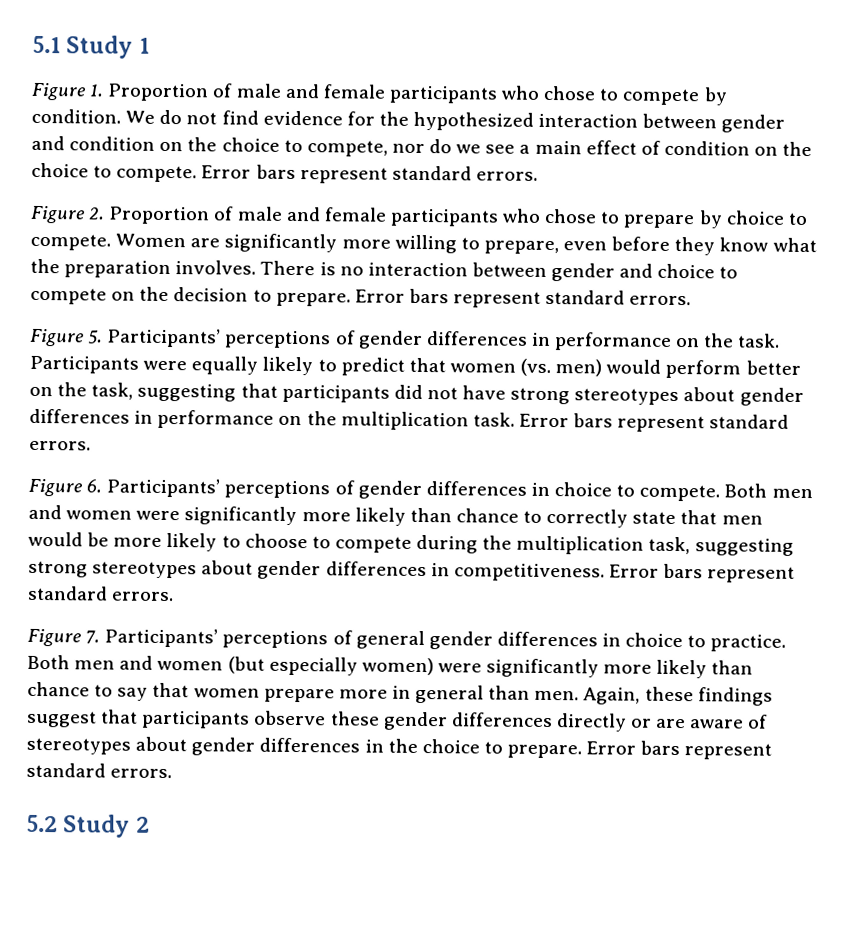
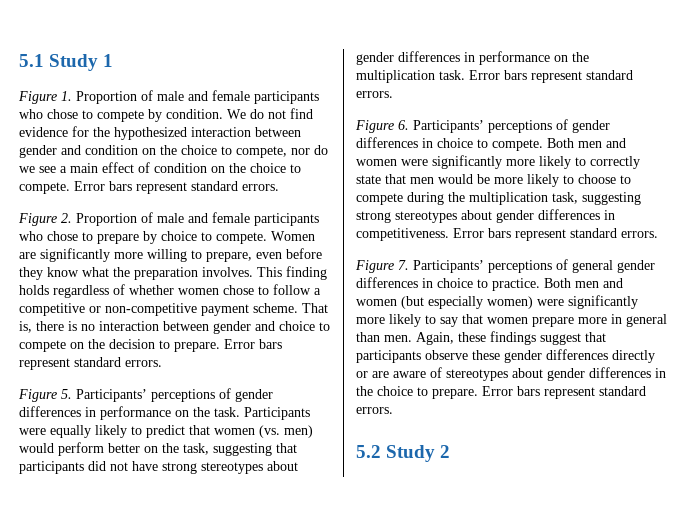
- There is no interaction between gender and choice to compete on the decision to prepare.
+ This finding holds regardless of whether women chose to follow a competitive or non-competitive payment scheme. That is, there is no interaction between gender and choice to compete on the decision to prepare.
- Both men and women were significantly more likely than chance to correctly state that men would be more likely to choose to compete during the multiplication task, suggesting strong stereotypes about gender differences in competitiveness.
+ Both men and women were significantly more likely to correctly state that men would be more likely to choose to compete during the multiplication task, suggesting strong stereotypes about gender differences in competitiveness.
- Both men and women (but especially women) were significantly more likely than chance to say that women prepare more in general than men.
+ Both men and women (but especially women) were significantly more likely to say that women prepare more in general than men.

